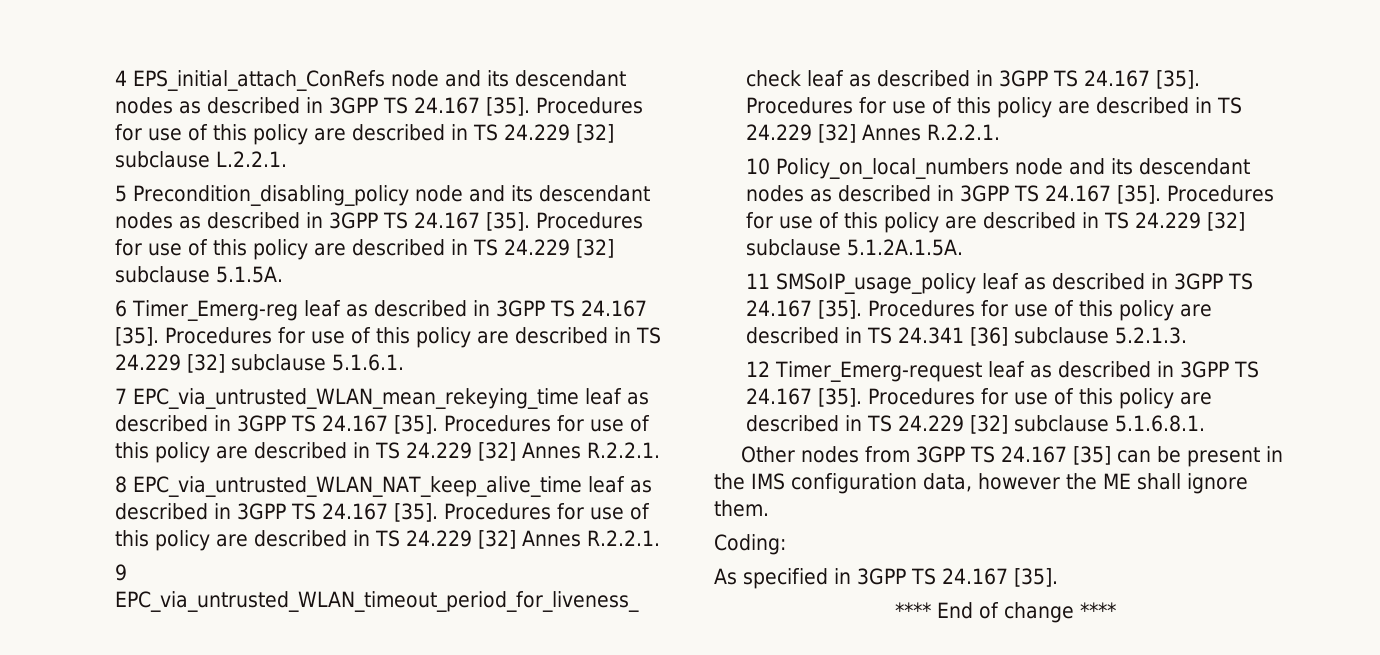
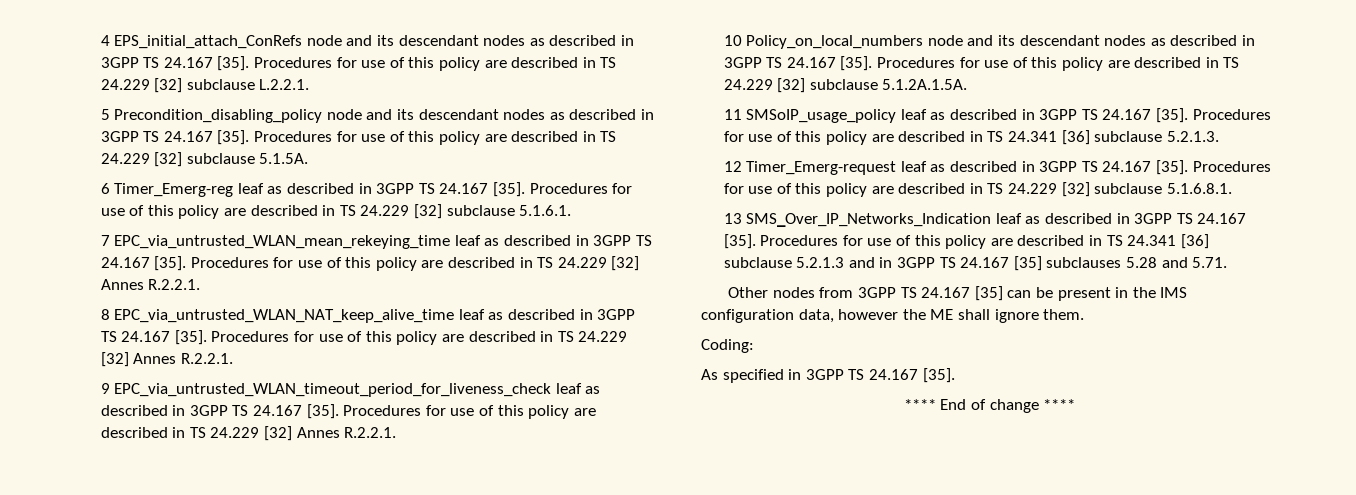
+ 13 SMS_Over_IP_Networks_Indication leaf as described in 3GPP TS 24.167 [35]. Procedures for use of this policy are described in TS 24.341 [36] subclause 5.2.1.3 and in 3GPP TS 24.167 [35] subclauses 5.28 and 5.71.

